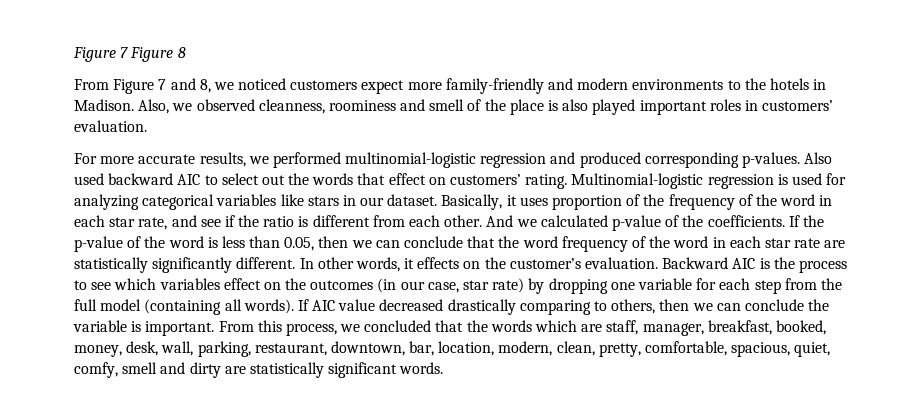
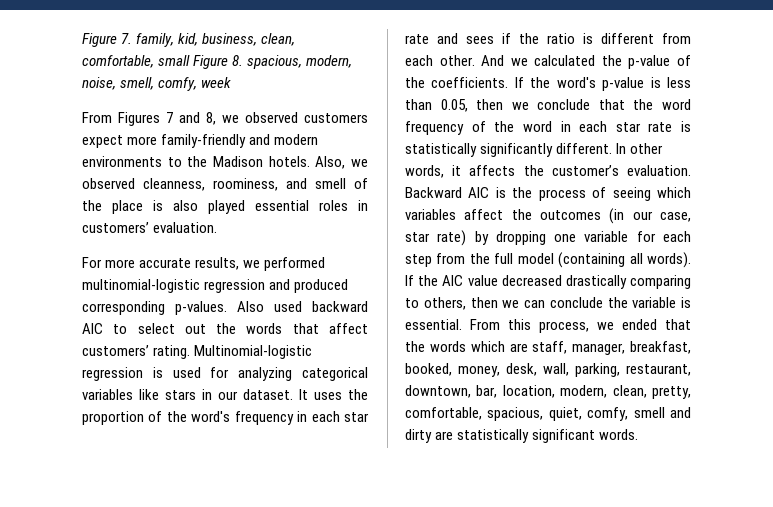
- Figure 7 Figure 8
- From Figure 7 and 8, we noticed customers expect more family-friendly and modern environments to the hotels in Madison.
+ Figure 7. family, kid, business, clean, comfortable, small Figure 8. spacious, modern, noise, smell, comfy, week
+ From Figures 7 and 8, we observed customers expect more family-friendly and modern environments to the Madison hotels.
- Also, we observed cleanness, roominess and smell of the place is also played important roles in customers’ evaluation.
+ Also, we observed cleanness, roominess, and smell of the place is also played essential roles in customers’ evaluation.
- Also used backward AIC to select out the words that effect on customers’ rating.
+ Also used backward AIC to select out the words that affect customers’ rating.
- Basically, it uses proportion of the frequency of the word in each star rate, and see if the ratio is different from each other.
+ It uses the proportion of the word's frequency in each star rate and sees if the ratio is different from each other.
- And we calculated p-value of the coefficients.
+ And we calculated the p-value of the coefficients.
- If the p-value of the word is less than 0.05, then we can conclude that the word frequency of the word in each star rate are statistically significantly different.
+ If the word's p-value is less than 0.05, then we conclude that the word frequency of the word in each star rate is statistically significantly different.
- In other words, it effects on the customer’s evaluation.
+ In other words, it affects the customer’s evaluation.
- Backward AIC is the process to see which variables effect on the outcomes (in our case, star rate) by dropping one variable for each step from the full model (containing all words).
+ Backward AIC is the process of seeing which variables affect the outcomes (in our case, star rate) by dropping one variable for each step from the full model (containing all words).
- If AIC value decreased drastically comparing to others, then we can conclude the variable is important.
+ If the AIC value decreased drastically comparing to others, then we can conclude the variable is essential.
- From this process, we concluded that the words which are staff, manager, breakfast, booked, money, desk, wall, parking, restaurant, downtown, bar, location, modern, clean, pretty, comfortable, spacious, quiet, comfy, smell and dirty are statistically significant words.
+ From this process, we ended that the words which are staff, manager, breakfast, booked, money, desk, wall, parking, restaurant, downtown, bar, location, modern, clean, pretty, comfortable, spacious, quiet, comfy, smell and dirty are statistically significant words.

